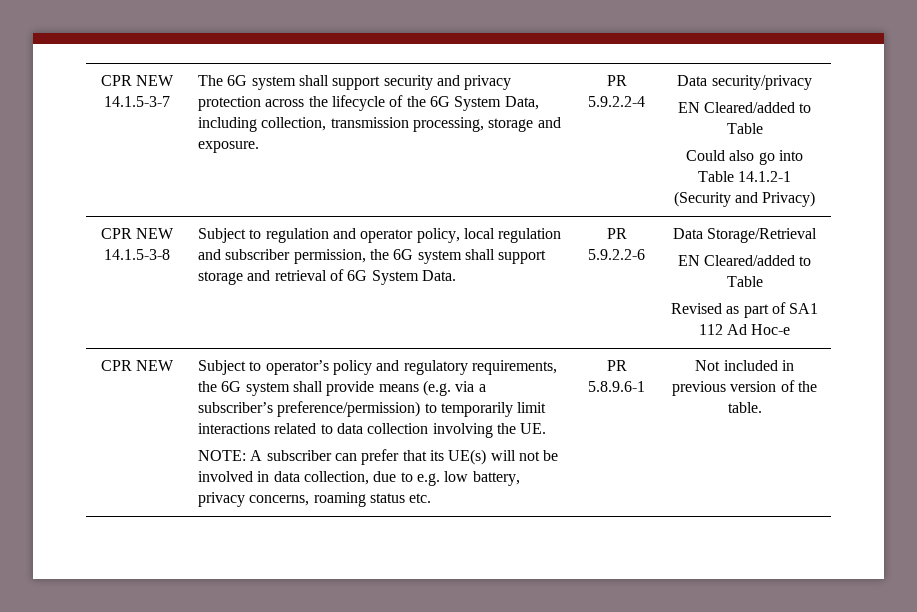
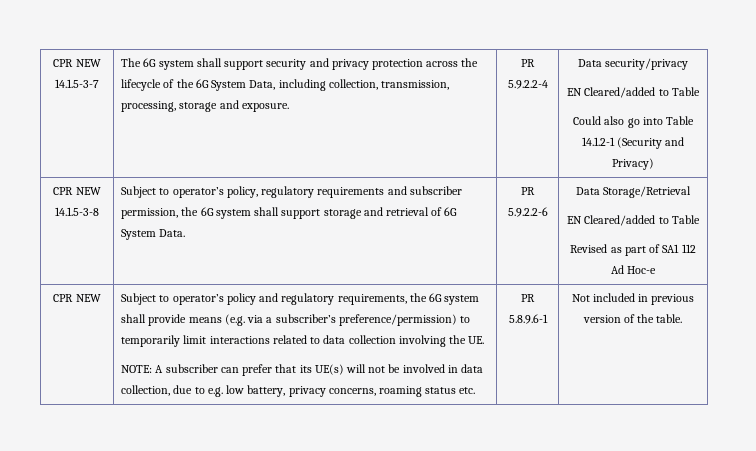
- The 6G system shall support security and privacy protection across the lifecycle of the 6G System Data, including collection, transmission processing, storage and exposure.
+ The 6G system shall support security and privacy protection across the lifecycle of the 6G System Data, including collection, transmission, processing, storage and exposure.
- Subject to regulation and operator policy, local regulation and subscriber permission, the 6G system shall support storage and retrieval of 6G System Data.
+ Subject to operator’s policy, regulatory requirements and subscriber permission, the 6G system shall support storage and retrieval of 6G System Data.

